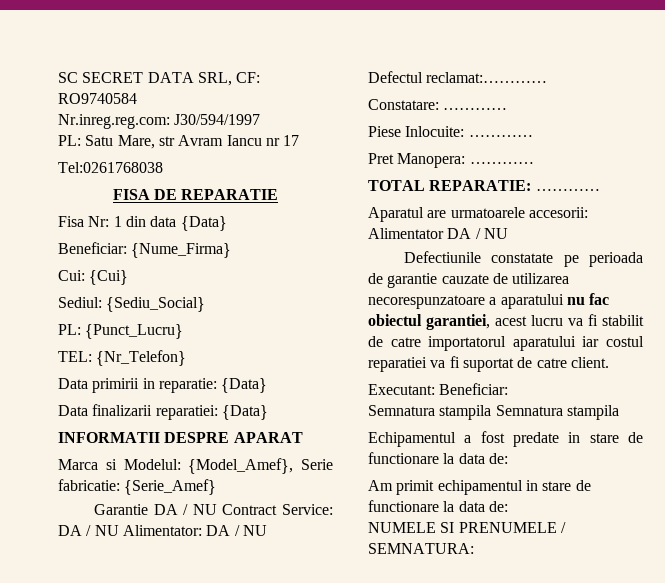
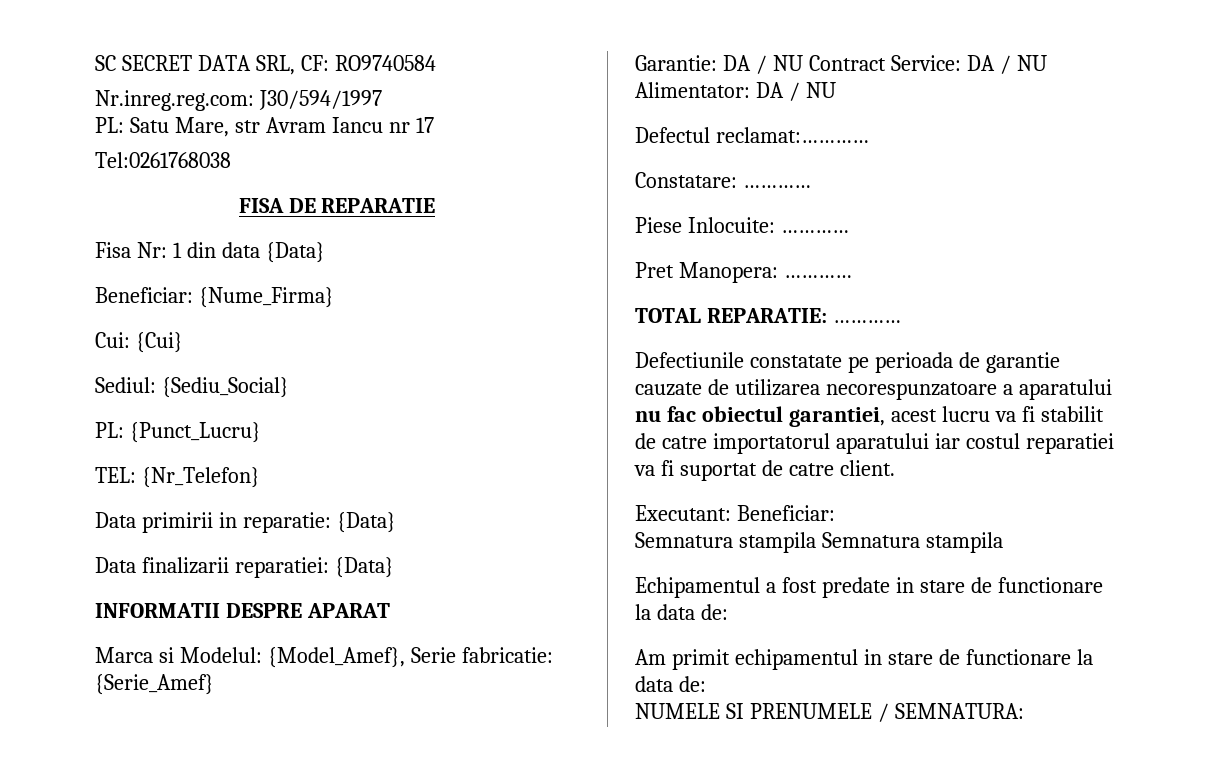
- Garantie DA / NU Contract Service: DA / NU Alimentator: DA / NU
+ Garantie: DA / NU Contract Service: DA / NU Alimentator: DA / NU
- Aparatul are urmatoarele accesorii: Alimentator DA / NU

